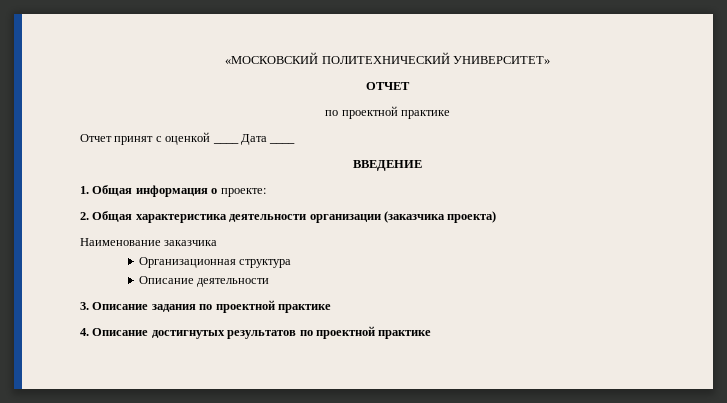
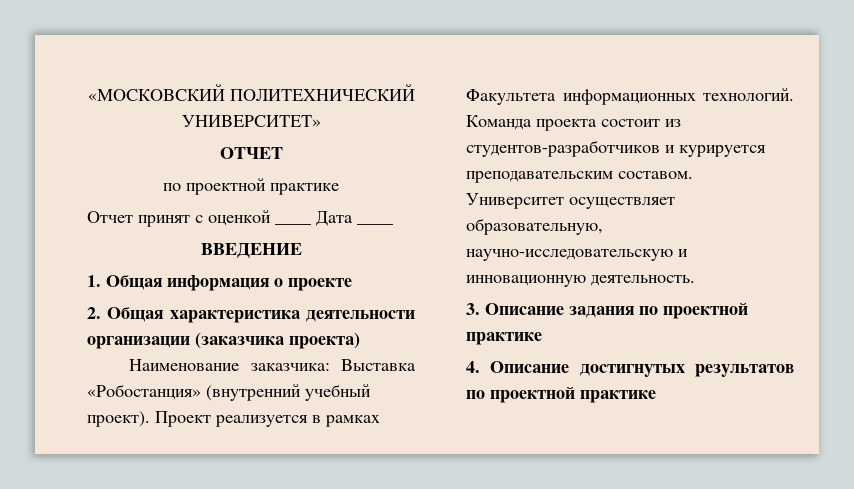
- 1. Общая информация о проекте:
+ 1. Общая информация о проекте
- Наименование заказчика
- Организационная структура
- Описание деятельности
+ Наименование заказчика: Выставка «Робостанция» (внутренний учебный проект). Проект реализуется в рамках Факультета информационных технологий. Команда проекта состоит из студентов-разработчиков и курируется преподавательским составом. Университет осуществляет образовательную, научно-исследовательскую и инновационную деятельность.

